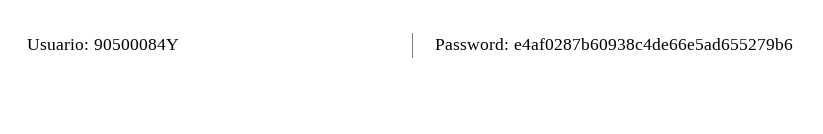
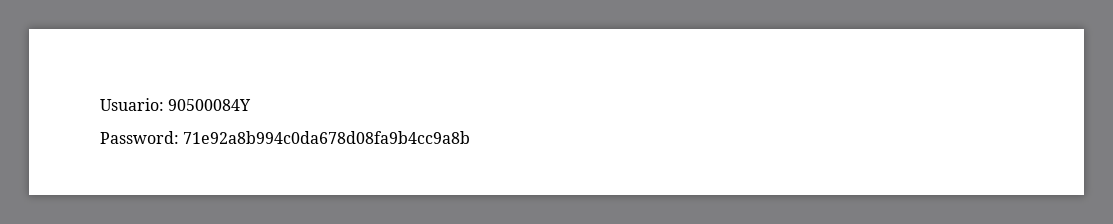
- Password: e4af0287b60938c4de66e5ad655279b6
+ Password: 71e92a8b994c0da678d08fa9b4cc9a8b

